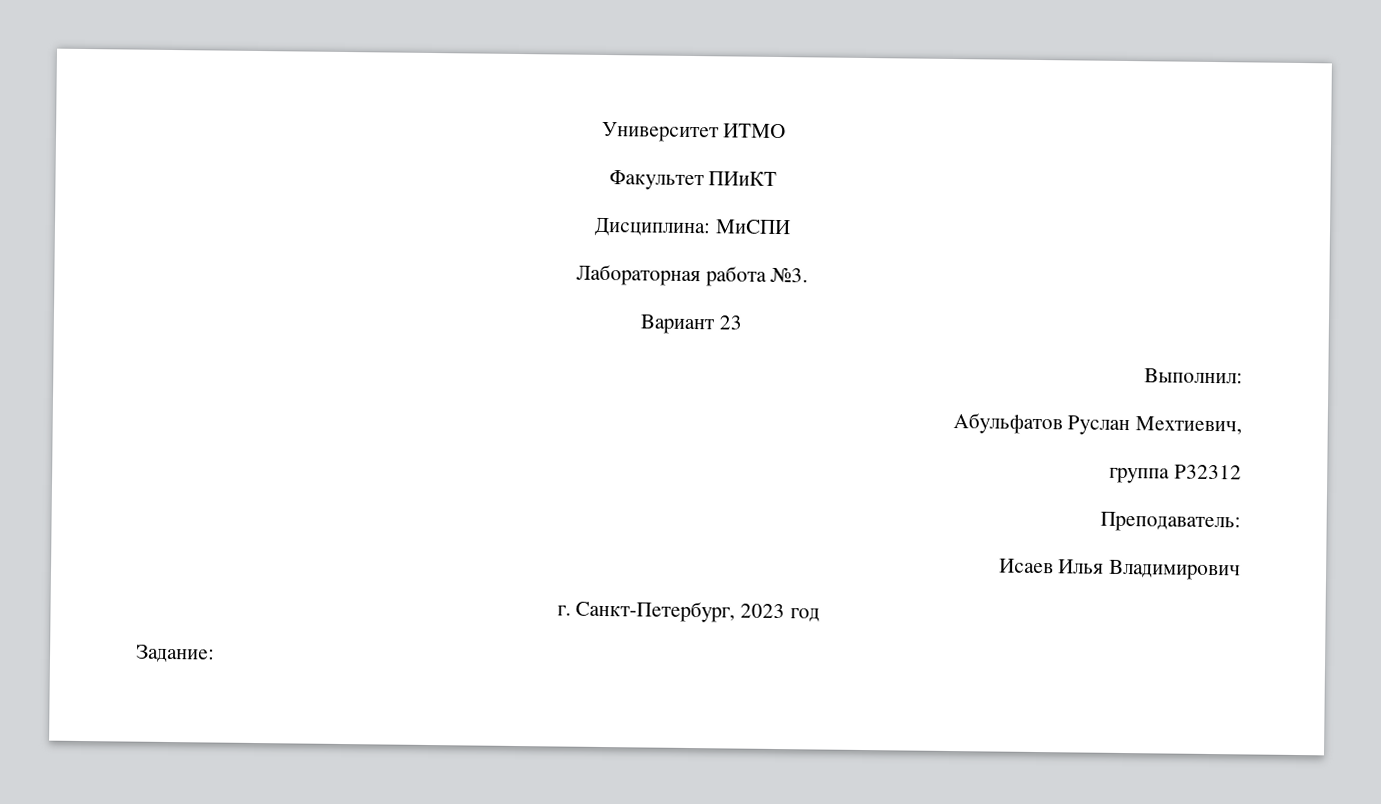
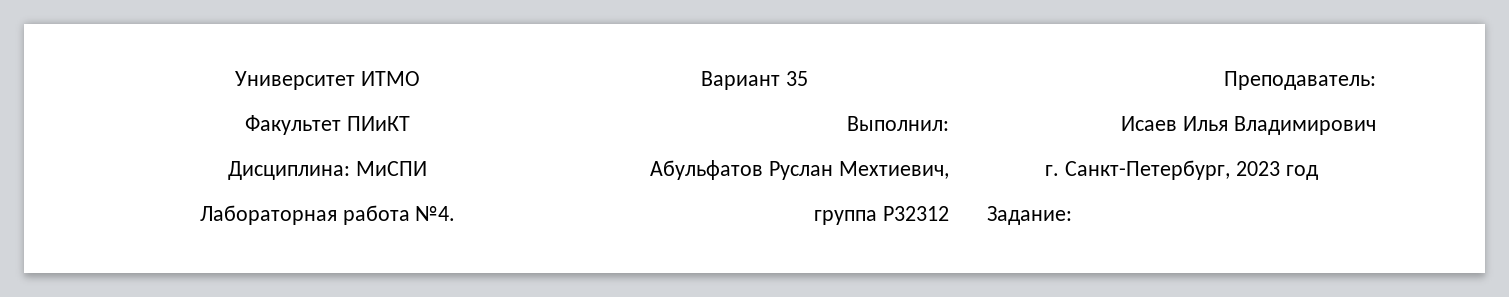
- Лабораторная работа №3.
+ Лабораторная работа №4.
- Вариант 23
+ Вариант 35

